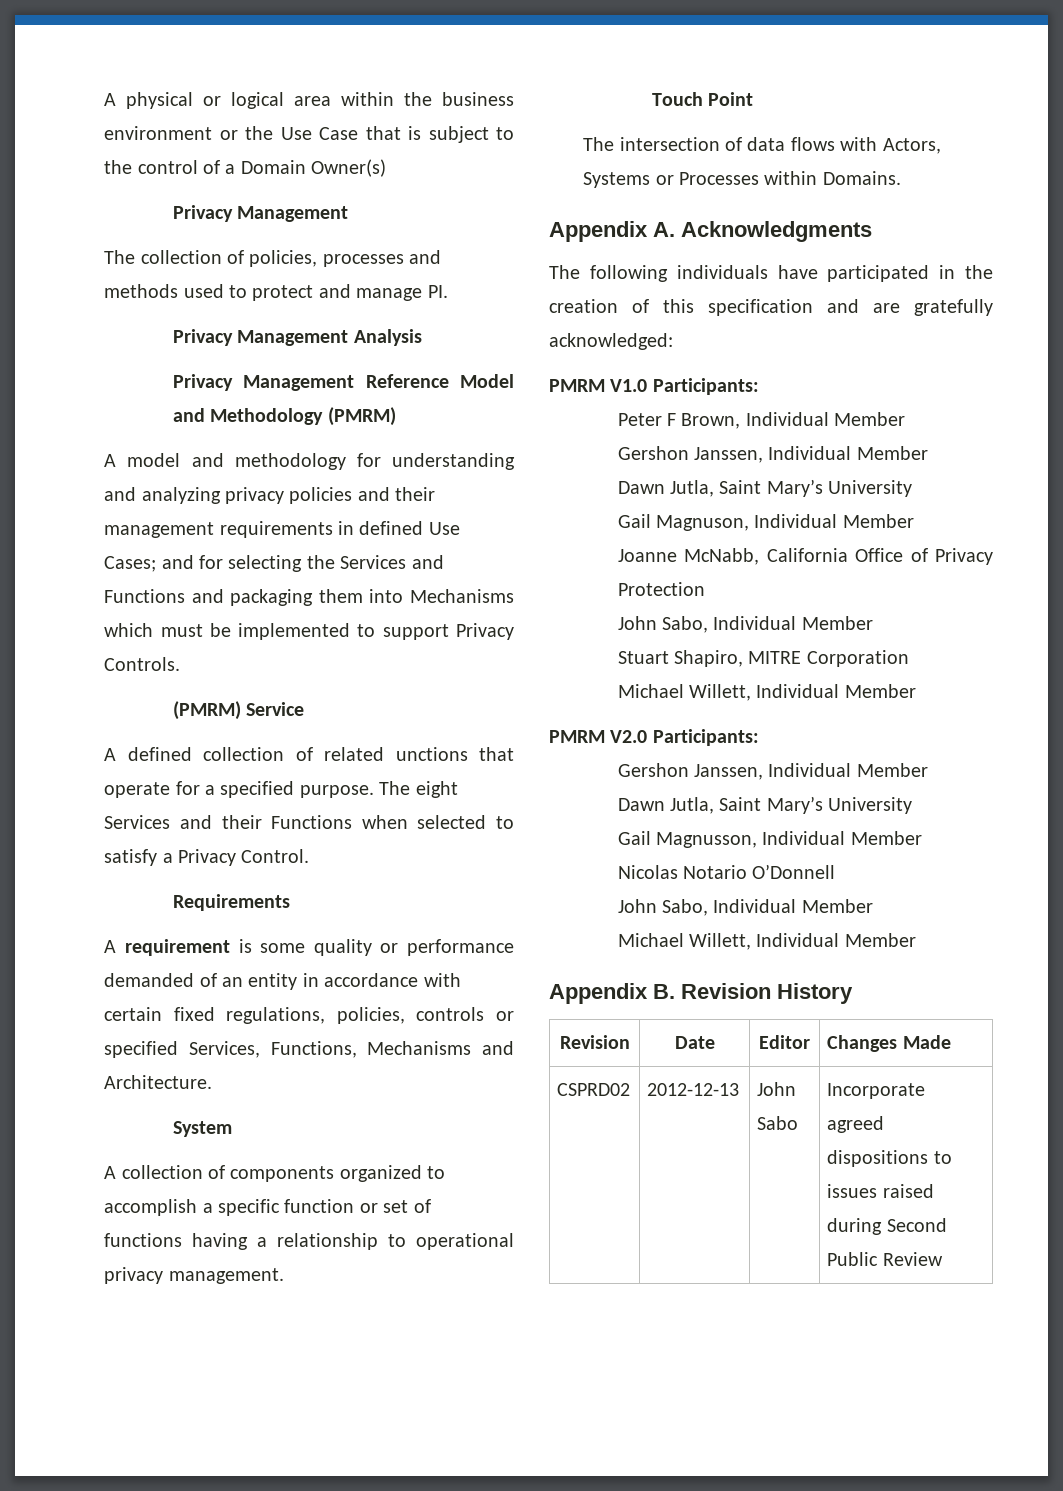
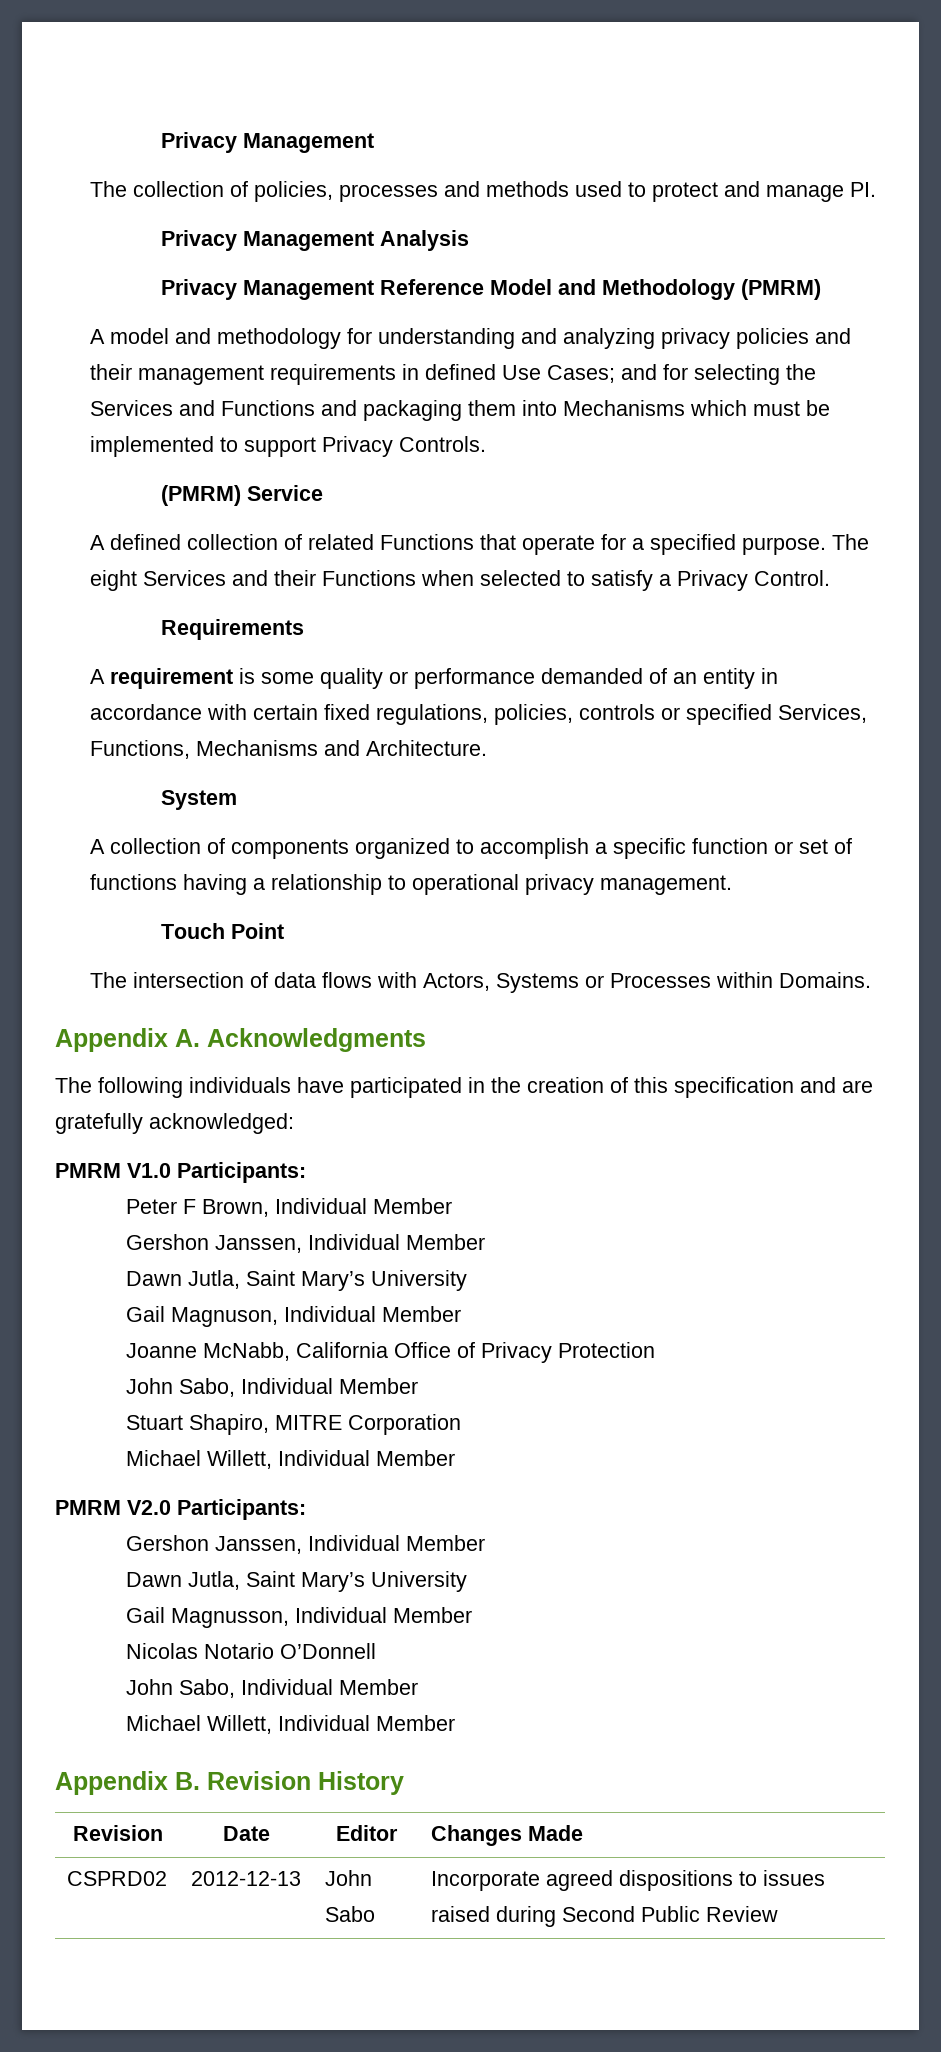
- A physical or logical area within the business environment or the Use Case that is subject to the control of a Domain Owner(s)
- A defined collection of related unctions that operate for a specified purpose.
+ A defined collection of related Functions that operate for a specified purpose.

